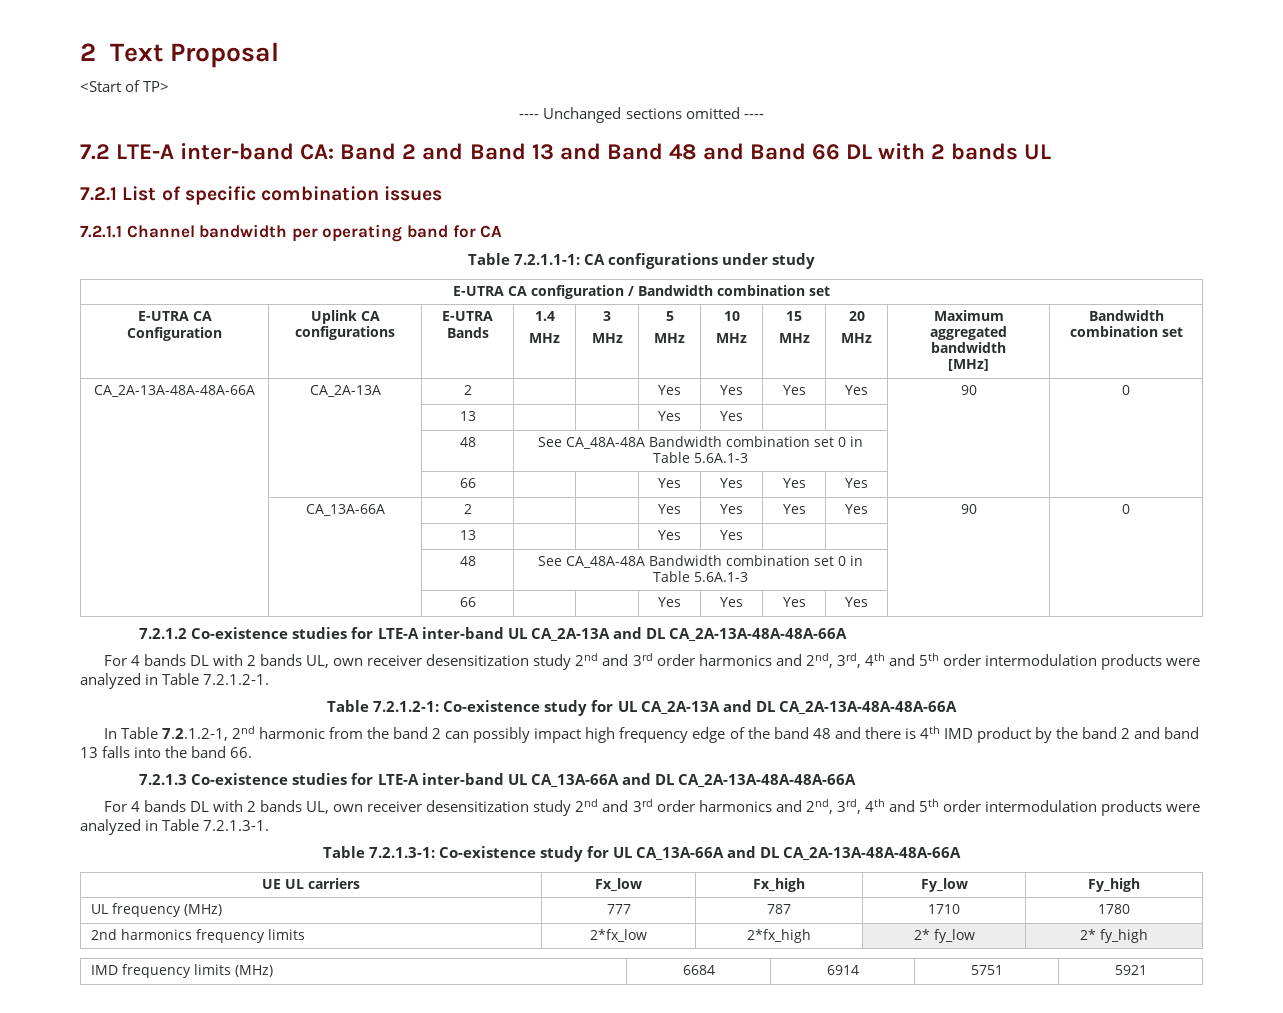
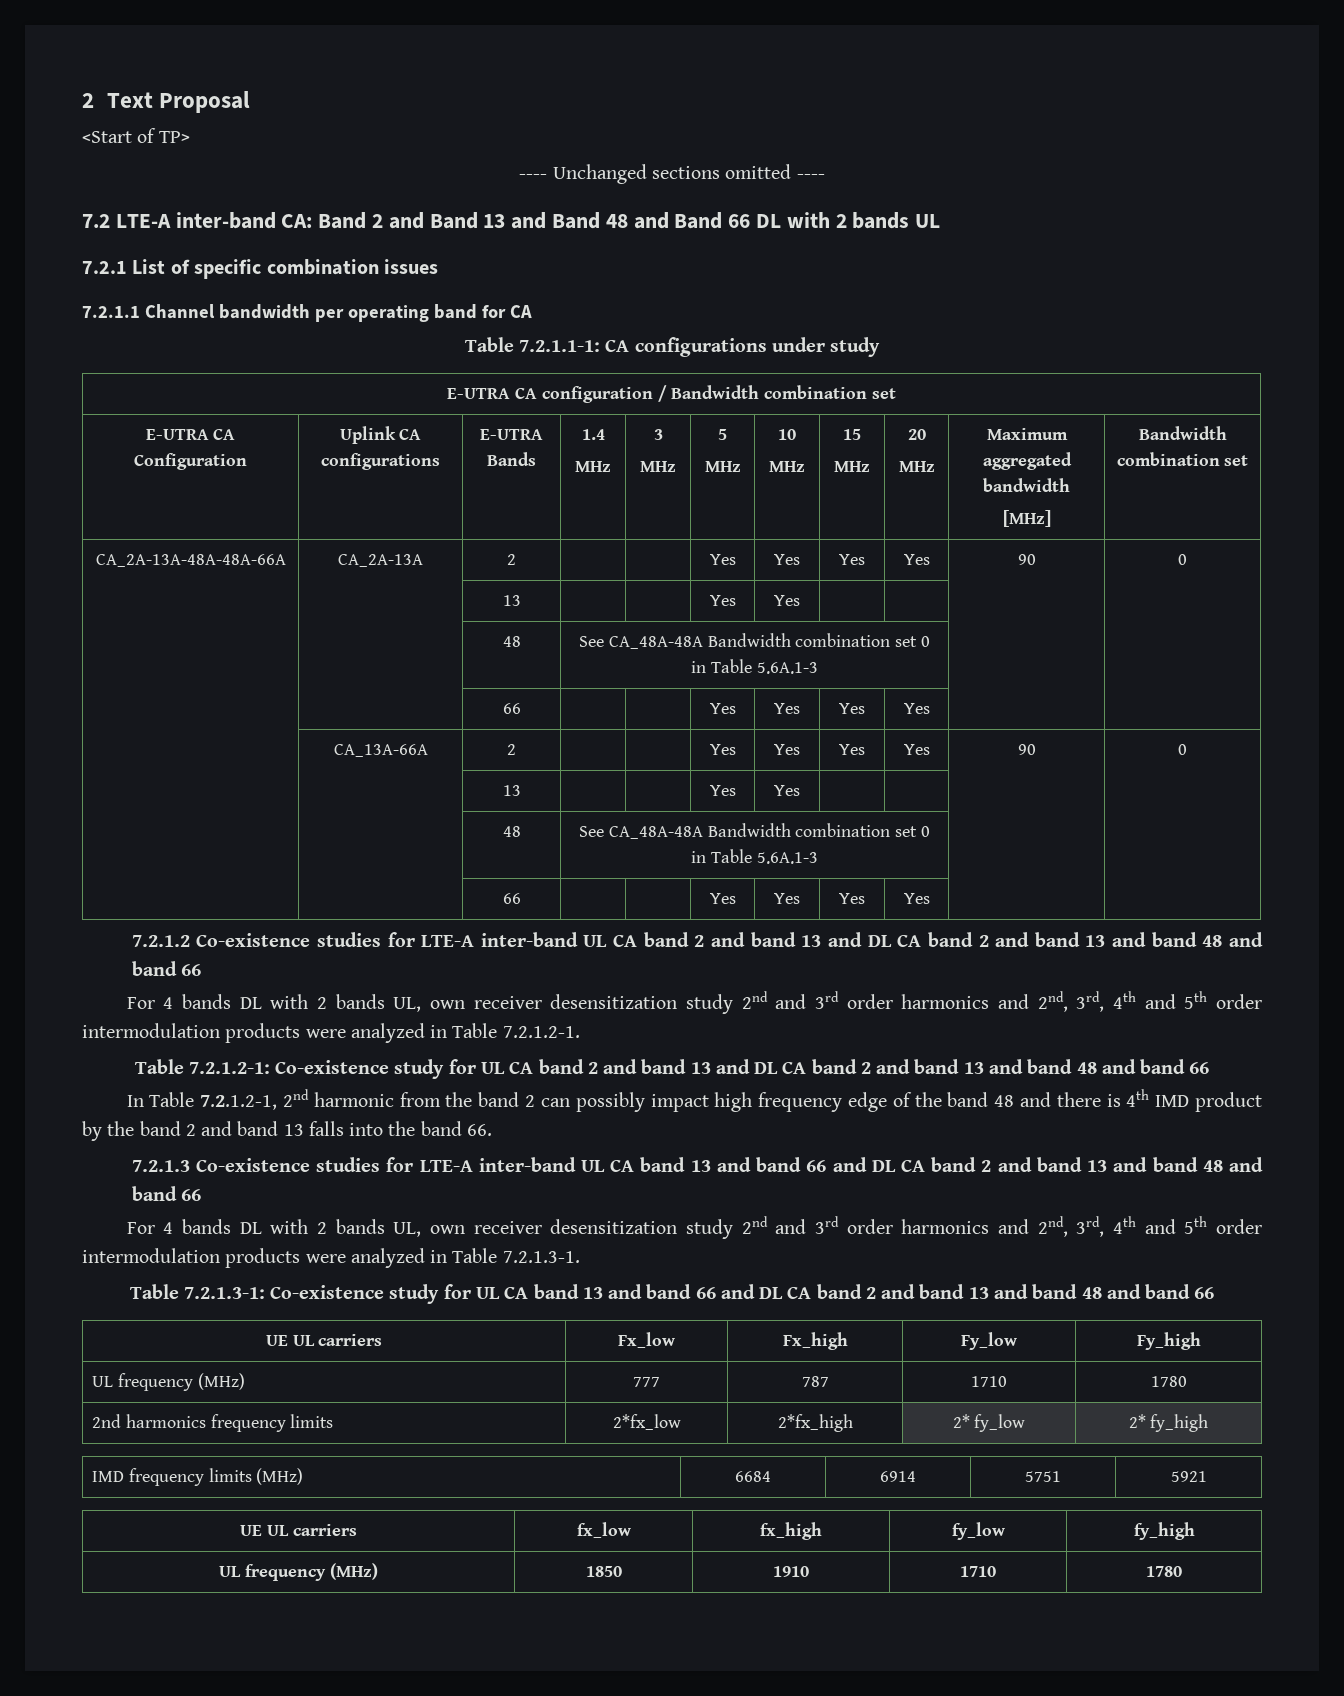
- 7.2.1.2 Co-existence studies for LTE-A inter-band UL CA_2A-13A and DL CA_2A-13A-48A-48A-66A
+ 7.2.1.2 Co-existence studies for LTE-A inter-band UL CA band 2 and band 13 and DL CA band 2 and band 13 and band 48 and band 66
- Table 7.2.1.2-1: Co-existence study for UL CA_2A-13A and DL CA_2A-13A-48A-48A-66A
+ Table 7.2.1.2-1: Co-existence study for UL CA band 2 and band 13 and DL CA band 2 and band 13 and band 48 and band 66
- 7.2.1.3 Co-existence studies for LTE-A inter-band UL CA_13A-66A and DL CA_2A-13A-48A-48A-66A
+ 7.2.1.3 Co-existence studies for LTE-A inter-band UL CA band 13 and band 66 and DL CA band 2 and band 13 and band 48 and band 66
- Table 7.2.1.3-1: Co-existence study for UL CA_13A-66A and DL CA_2A-13A-48A-48A-66A
+ Table 7.2.1.3-1: Co-existence study for UL CA band 13 and band 66 and DL CA band 2 and band 13 and band 48 and band 66
+ UE UL carriers | fx_low | fx_high | fy_low | fy_high
+ UL frequency (MHz) | 1850 | 1910 | 1710 | 1780

